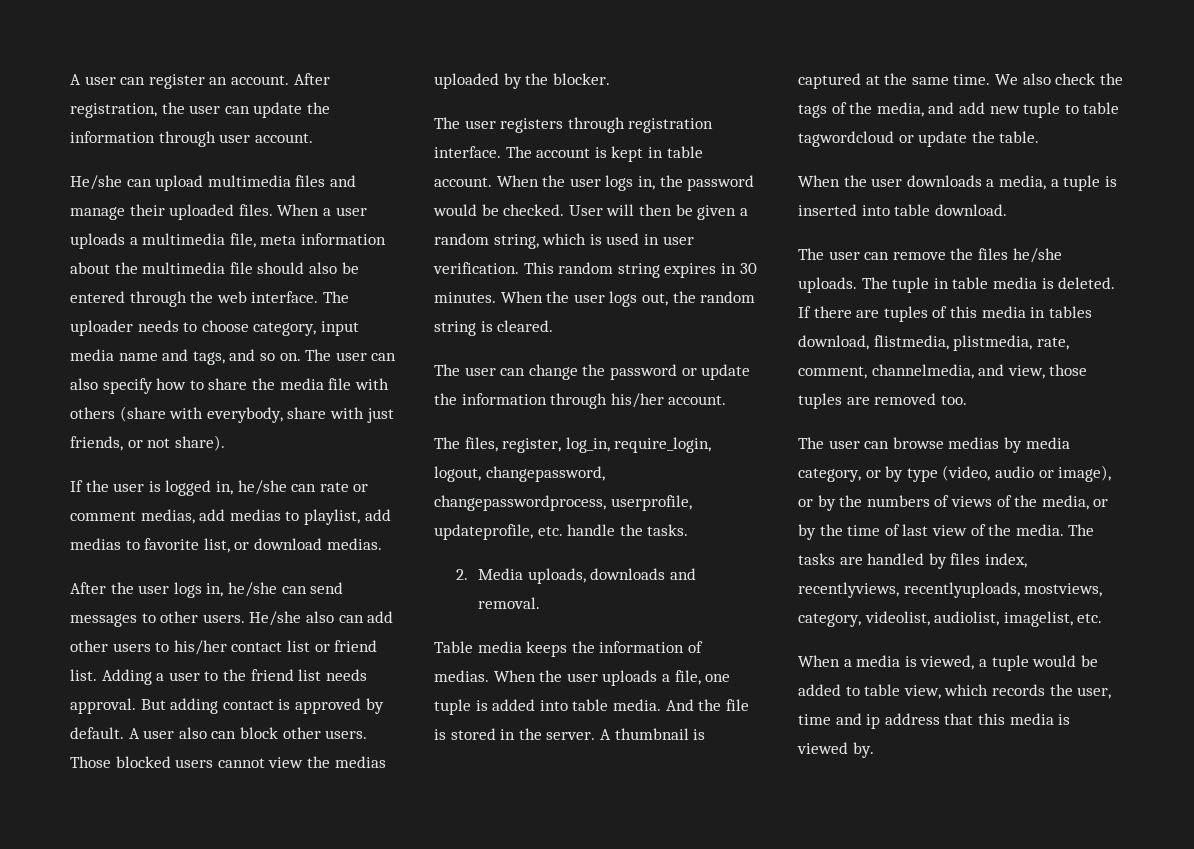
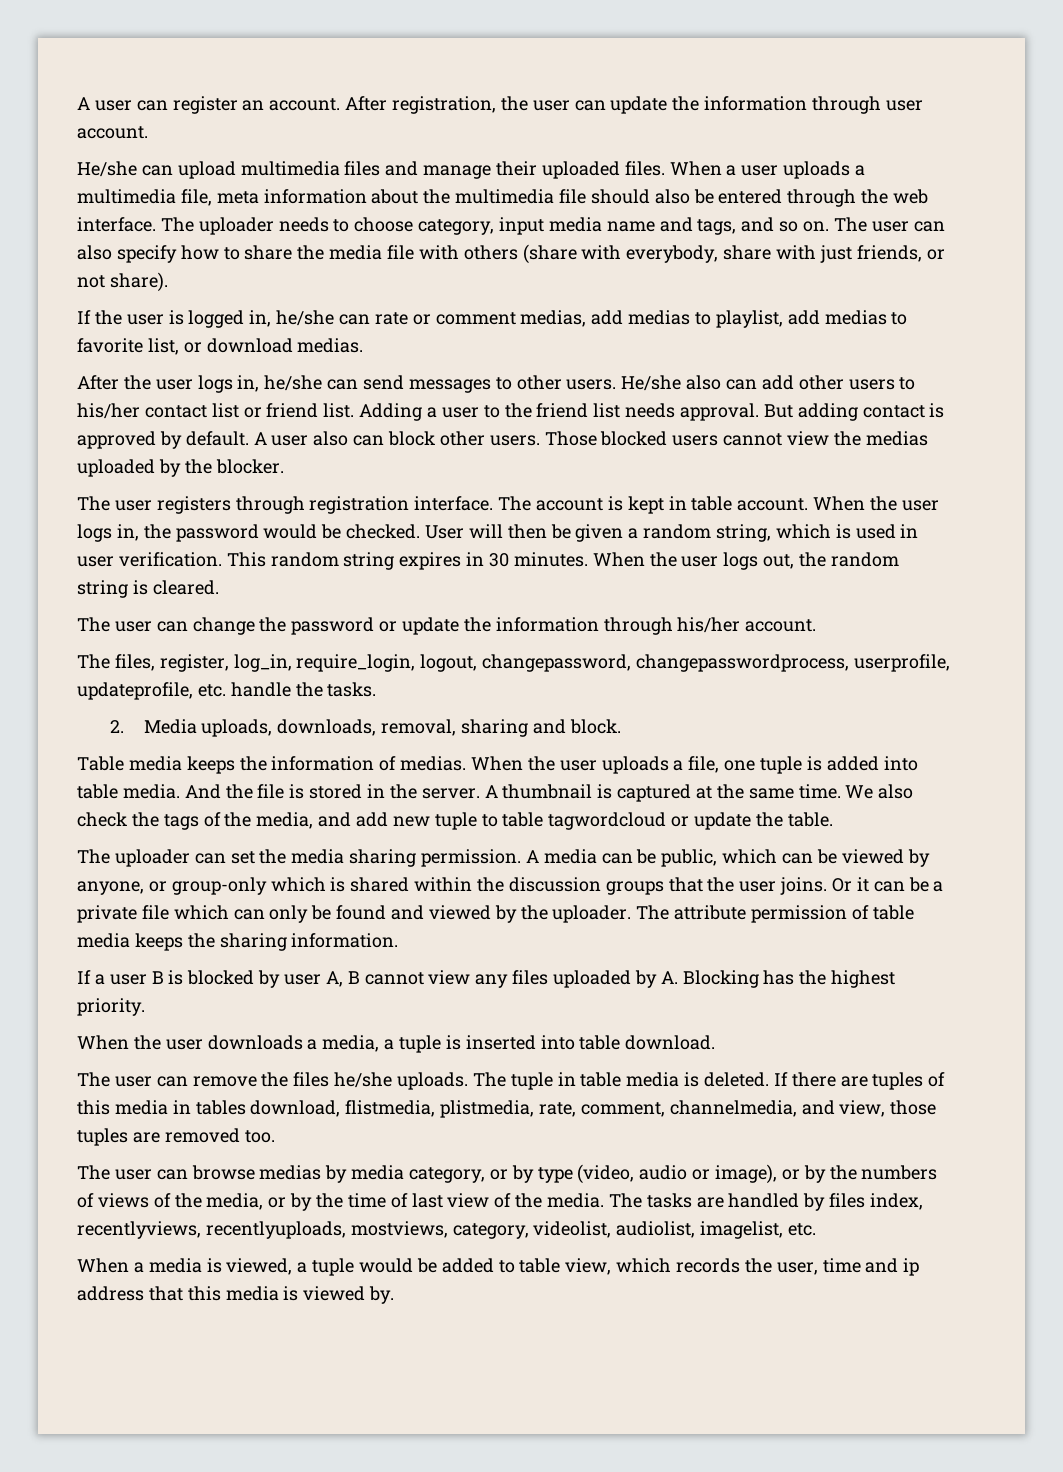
- 2. Media uploads, downloads and removal.
+ 2. Media uploads, downloads, removal, sharing and block.
+ The uploader can set the media sharing permission. A media can be public, which can be viewed by anyone, or group-only which is shared within the discussion groups that the user joins. Or it can be a private file which can only be found and viewed by the uploader. The attribute permission of table media keeps the sharing information.
+ If a user B is blocked by user A, B cannot view any files uploaded by A. Blocking has the highest priority.

